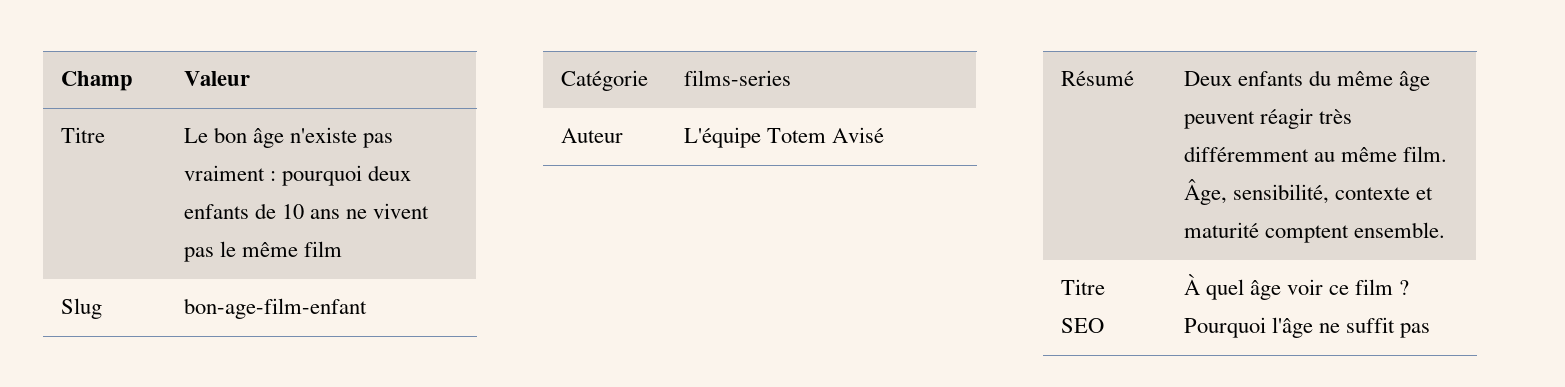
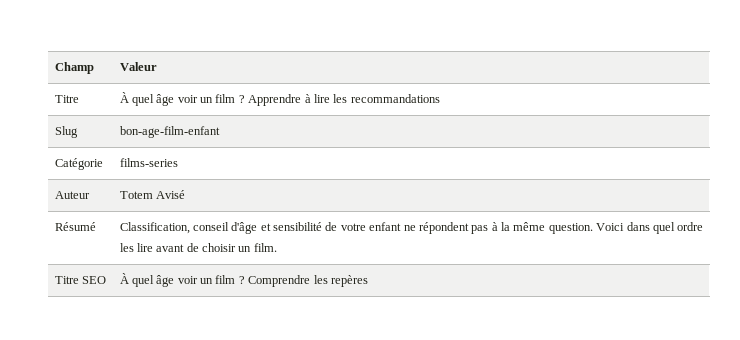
- Titre | Le bon âge n'existe pas vraiment : pourquoi deux enfants de 10 ans ne vivent pas le même film
+ Titre | À quel âge voir un film ? Apprendre à lire les recommandations
- Auteur | L'équipe Totem Avisé
+ Auteur | Totem Avisé
- Résumé | Deux enfants du même âge peuvent réagir très différemment au même film. Âge, sensibilité, contexte et maturité comptent ensemble.
+ Résumé | Classification, conseil d'âge et sensibilité de votre enfant ne répondent pas à la même question. Voici dans quel ordre les lire avant de choisir un film.
- Titre SEO | À quel âge voir ce film ? Pourquoi l'âge ne suffit pas
+ Titre SEO | À quel âge voir un film ? Comprendre les repères

